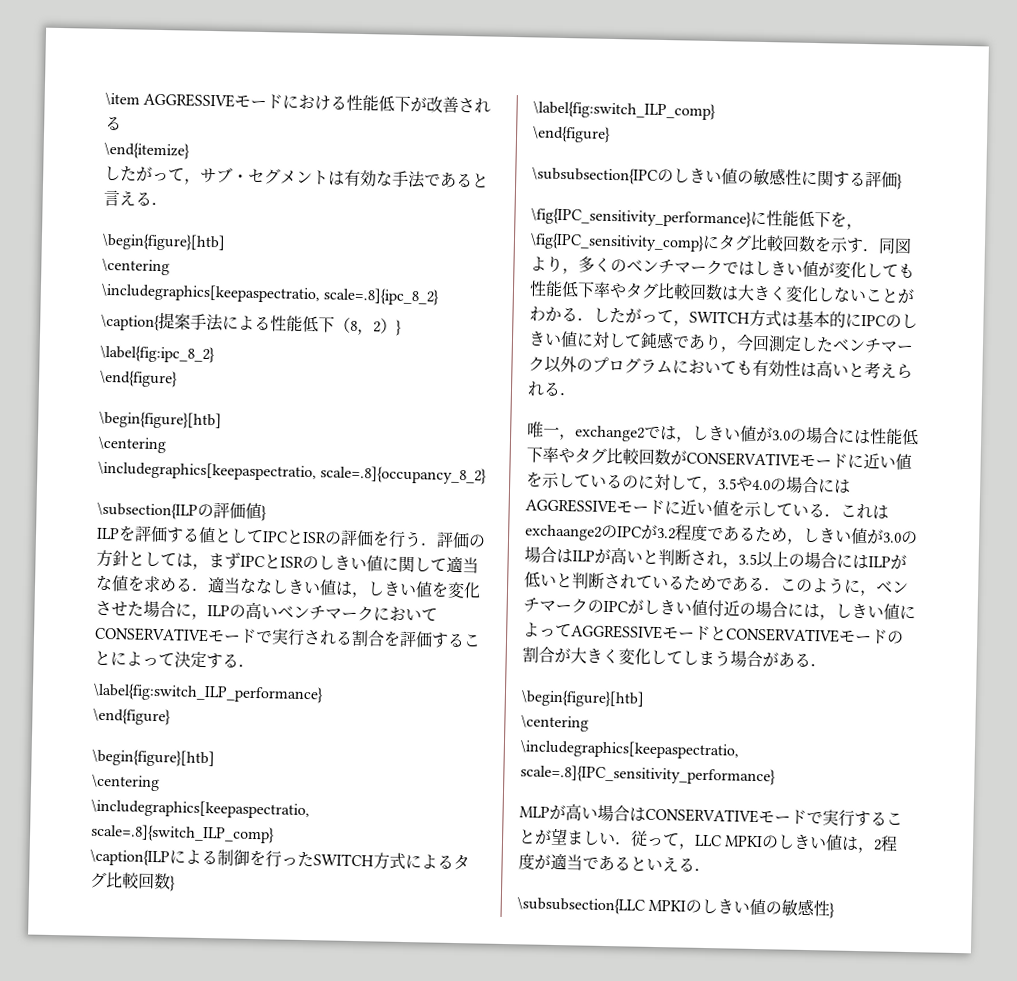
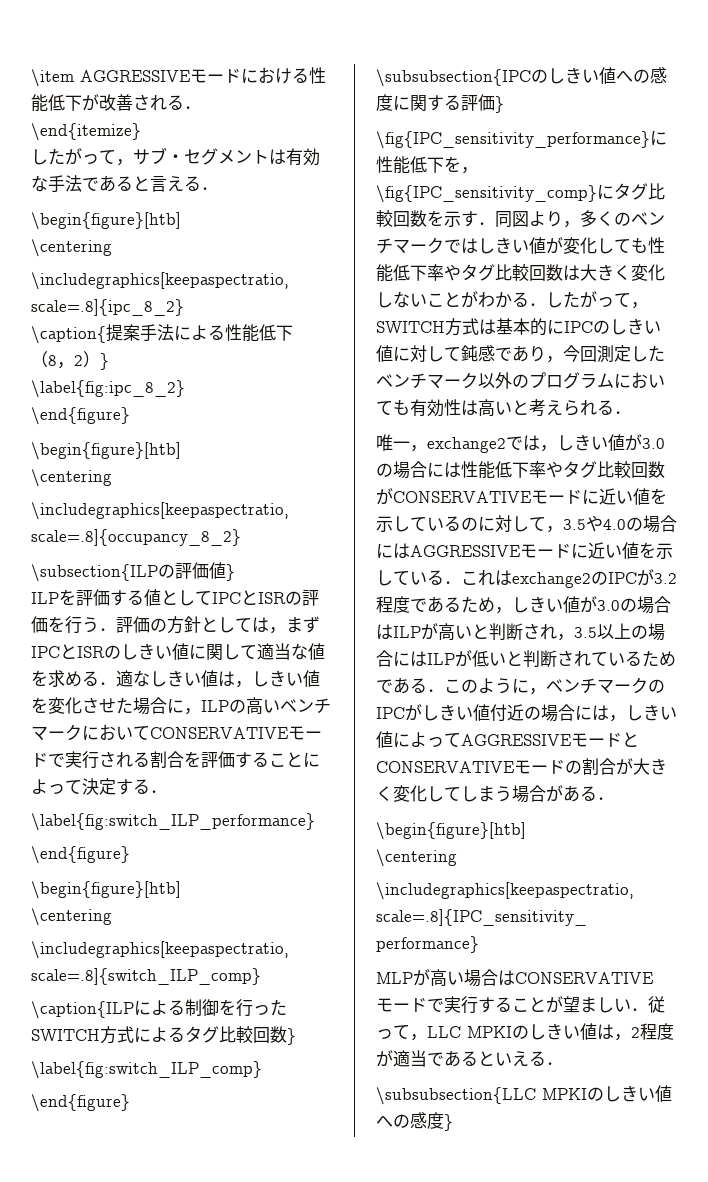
- \item AGGRESSIVEモードにおける性能低下が改善される
+ \item AGGRESSIVEモードにおける性能低下が改善される．
- ILPを評価する値としてIPCとISRの評価を行う．評価の方針としては，まずIPCとISRのしきい値に関して適当な値を求める．適当ななしきい値は，しきい値を変化させた場合に，ILPの高いベンチマークにおいてCONSERVATIVEモードで実行される割合を評価することによって決定する．
+ ILPを評価する値としてIPCとISRの評価を行う．評価の方針としては，まずIPCとISRのしきい値に関して適当な値を求める．適なしきい値は，しきい値を変化させた場合に，ILPの高いベンチマークにおいてCONSERVATIVEモードで実行される割合を評価することによって決定する．
- \subsubsection{IPCのしきい値の敏感性に関する評価}
+ \subsubsection{IPCのしきい値への感度に関する評価}
- 唯一，exchange2では，しきい値が3.0の場合には性能低下率やタグ比較回数がCONSERVATIVEモードに近い値を示しているのに対して，3.5や4.0の場合にはAGGRESSIVEモードに近い値を示している．これはexchaange2のIPCが3.2程度であるため，しきい値が3.0の場合はILPが高いと判断され，3.5以上の場合にはILPが低いと判断されているためである．このように，ベンチマークのIPCがしきい値付近の場合には，しきい値によってAGGRESSIVEモードとCONSERVATIVEモードの割合が大きく変化してしまう場合がある．
+ 唯一，exchange2では，しきい値が3.0の場合には性能低下率やタグ比較回数がCONSERVATIVEモードに近い値を示しているのに対して，3.5や4.0の場合にはAGGRESSIVEモードに近い値を示している．これはexchange2のIPCが3.2程度であるため，しきい値が3.0の場合はILPが高いと判断され，3.5以上の場合にはILPが低いと判断されているためである．このように，ベンチマークのIPCがしきい値付近の場合には，しきい値によってAGGRESSIVEモードとCONSERVATIVEモードの割合が大きく変化してしまう場合がある．
- \subsubsection{LLC MPKIのしきい値の敏感性}
+ \subsubsection{LLC MPKIのしきい値への感度}

